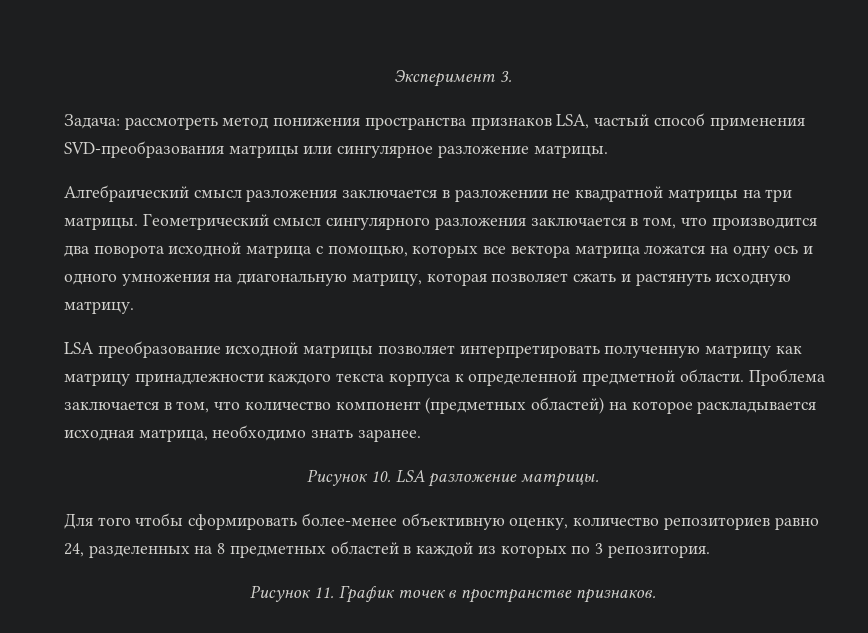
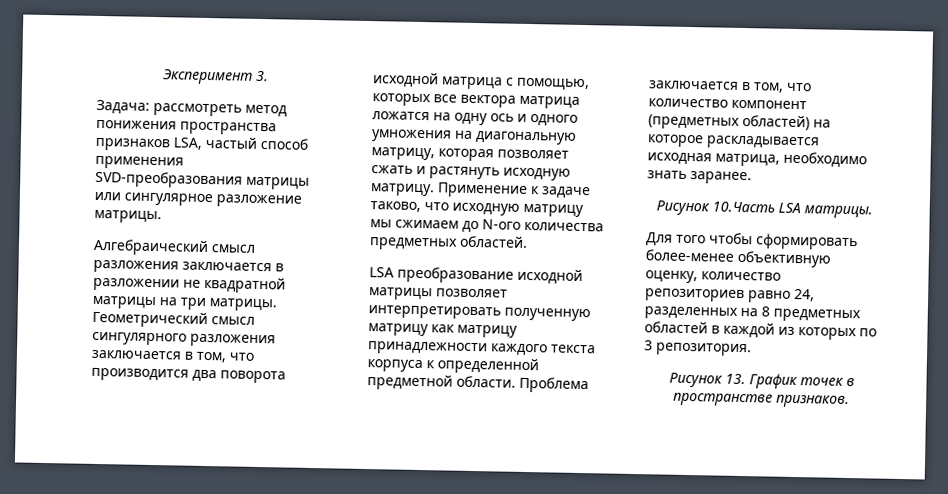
+ Применение к задаче таково, что исходную матрицу мы сжимаем до N-ого количества предметных областей.
- Рисунок 10. LSA разложение матрицы.
+ Рисунок 10.Часть LSA матрицы.
- Рисунок 11. График точек в пространстве признаков.
+ Рисунок 13. График точек в пространстве признаков.

